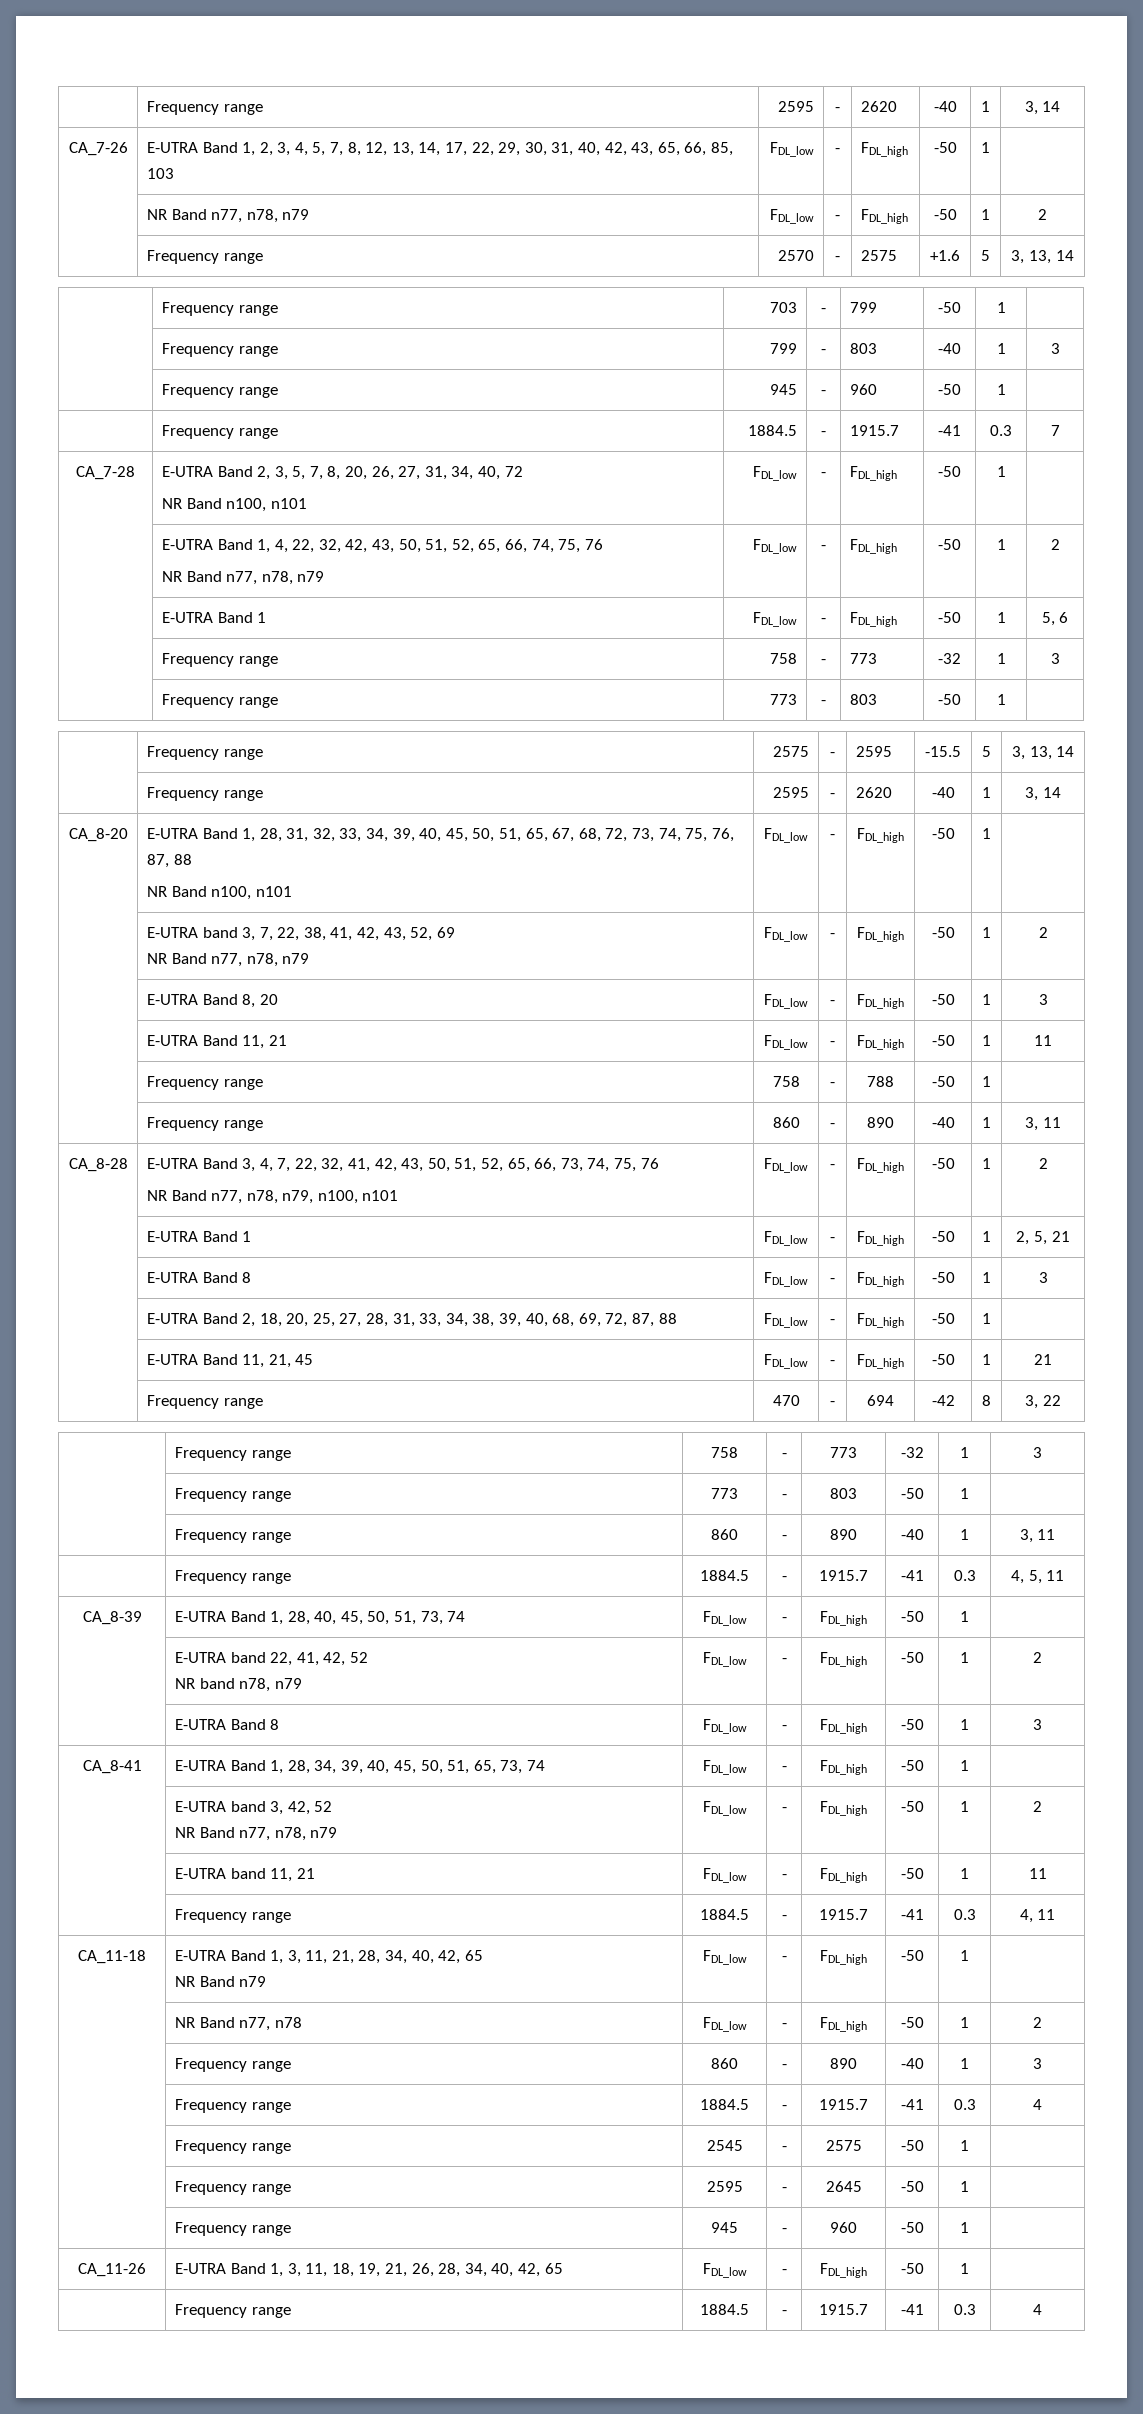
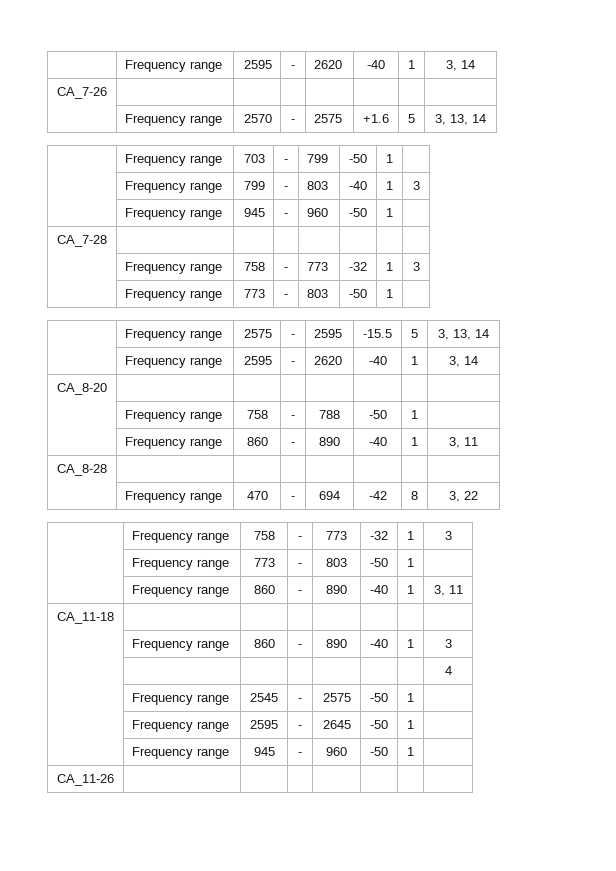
- CA_7-26 | E-UTRA Band 1, 2, 3, 4, 5, 7, 8, 12, 13, 14, 17, 22, 29, 30, 31, 40, 42, 43, 65, 66, 85, 103 | FDL_low | - | FDL_high | -50 | 1 |
- | NR Band n77, n78, n79 | FDL_low | - | FDL_high | -50 | 1 | 2
+ CA_7-26 | | | | | | |
- | Frequency range | 1884.5 | - | 1915.7 | -41 | 0.3 | 7
- CA_7-28 | E-UTRA Band 2, 3, 5, 7, 8, 20, 26, 27, 31, 34, 40, 72
- NR Band n100, n101 | FDL_low | - | FDL_high | -50 | 1 |
- | E-UTRA Band 1, 4, 22, 32, 42, 43, 50, 51, 52, 65, 66, 74, 75, 76
- NR Band n77, n78, n79 | FDL_low | - | FDL_high | -50 | 1 | 2
- | E-UTRA Band 1 | FDL_low | - | FDL_high | -50 | 1 | 5, 6
+ CA_7-28 | | | | | | |
- CA_8-20 | E-UTRA Band 1, 28, 31, 32, 33, 34, 39, 40, 45, 50, 51, 65, 67, 68, 72, 73, 74, 75, 76, 87, 88
- NR Band n100, n101 | FDL_low | - | FDL_high | -50 | 1 |
- | E-UTRA band 3, 7, 22, 38, 41, 42, 43, 52, 69
- NR Band n77, n78, n79 | FDL_low | - | FDL_high | -50 | 1 | 2
- | E-UTRA Band 8, 20 | FDL_low | - | FDL_high | -50 | 1 | 3
- | E-UTRA Band 11, 21 | FDL_low | - | FDL_high | -50 | 1 | 11
+ CA_8-20 | | | | | | |
- CA_8-28 | E-UTRA Band 3, 4, 7, 22, 32, 41, 42, 43, 50, 51, 52, 65, 66, 73, 74, 75, 76
- NR Band n77, n78, n79, n100, n101 | FDL_low | - | FDL_high | -50 | 1 | 2
- | E-UTRA Band 1 | FDL_low | - | FDL_high | -50 | 1 | 2, 5, 21
- | E-UTRA Band 8 | FDL_low | - | FDL_high | -50 | 1 | 3
- | E-UTRA Band 2, 18, 20, 25, 27, 28, 31, 33, 34, 38, 39, 40, 68, 69, 72, 87, 88 | FDL_low | - | FDL_high | -50 | 1 |
- | E-UTRA Band 11, 21, 45 | FDL_low | - | FDL_high | -50 | 1 | 21
+ CA_8-28 | | | | | | |
- | Frequency range | 1884.5 | - | 1915.7 | -41 | 0.3 | 4, 5, 11
- CA_8-39 | E-UTRA Band 1, 28, 40, 45, 50, 51, 73, 74 | FDL_low | - | FDL_high | -50 | 1 |
- | E-UTRA band 22, 41, 42, 52
- NR band n78, n79 | FDL_low | - | FDL_high | -50 | 1 | 2
- | E-UTRA Band 8 | FDL_low | - | FDL_high | -50 | 1 | 3
- CA_8-41 | E-UTRA Band 1, 28, 34, 39, 40, 45, 50, 51, 65, 73, 74 | FDL_low | - | FDL_high | -50 | 1 |
- | E-UTRA band 3, 42, 52
- NR Band n77, n78, n79 | FDL_low | - | FDL_high | -50 | 1 | 2
- | E-UTRA band 11, 21 | FDL_low | - | FDL_high | -50 | 1 | 11
- | Frequency range | 1884.5 | - | 1915.7 | -41 | 0.3 | 4, 11
- CA_11-18 | E-UTRA Band 1, 3, 11, 21, 28, 34, 40, 42, 65
- NR Band n79 | FDL_low | - | FDL_high | -50 | 1 |
- | NR Band n77, n78 | FDL_low | - | FDL_high | -50 | 1 | 2
+ CA_11-18 | | | | | | |
  | Frequency range | 860 | - | 890 | -40 | 1 | 3
- | Frequency range | 1884.5 | - | 1915.7 | -41 | 0.3 | 4
+ | | | | | | | 4
- CA_11-26 | E-UTRA Band 1, 3, 11, 18, 19, 21, 26, 28, 34, 40, 42, 65 | FDL_low | - | FDL_high | -50 | 1 |
- | Frequency range | 1884.5 | - | 1915.7 | -41 | 0.3 | 4
+ CA_11-26 | | | | | | |

